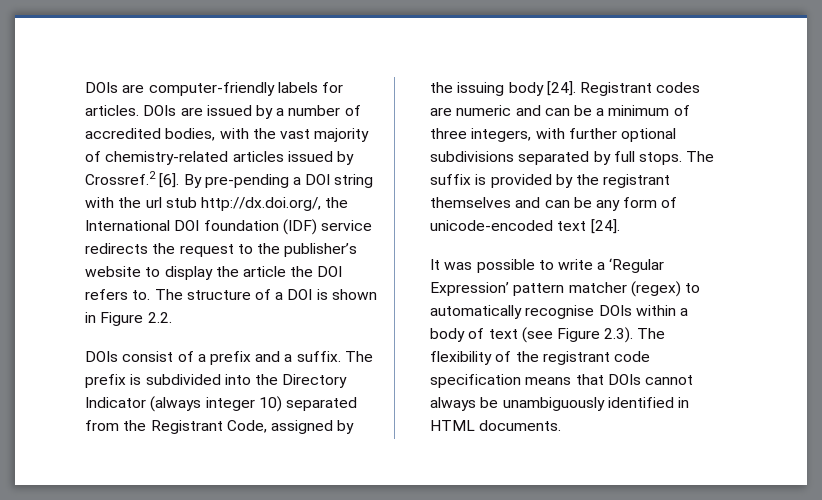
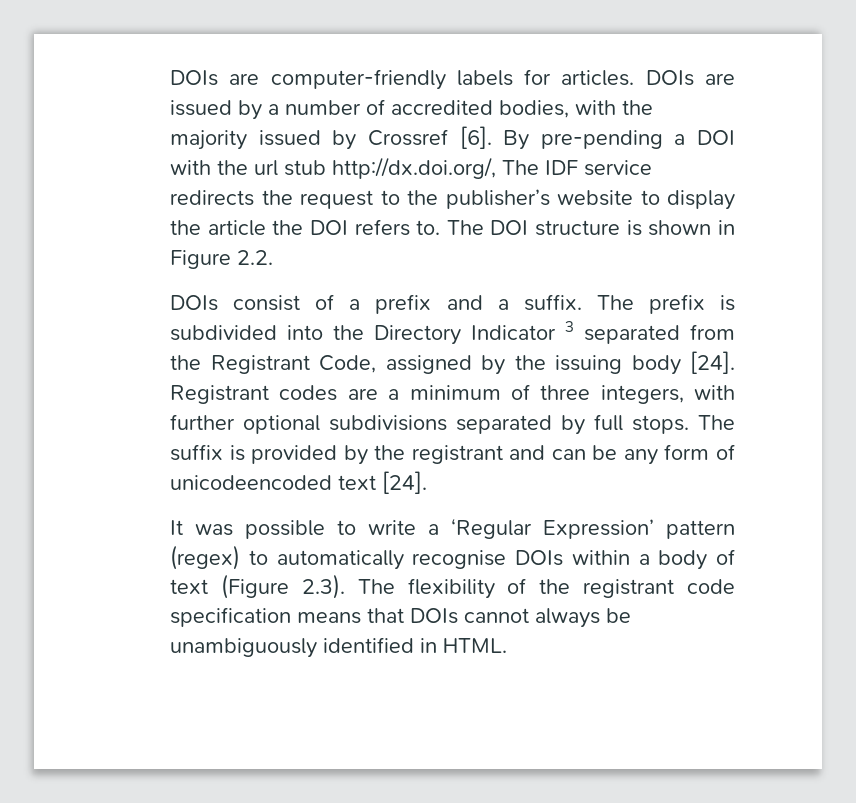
- DOIs are issued by a number of accredited bodies, with the vast majority of chemistry-related articles issued by Crossref.2 [6].
+ DOIs are issued by a number of accredited bodies, with the majority issued by Crossref [6].
- By pre-pending a DOI string with the url stub http://dx.doi.org/, the International DOI foundation (IDF) service redirects the request to the publisher’s website to display the article the DOI refers to.
+ By pre-pending a DOI with the url stub http://dx.doi.org/, The IDF service redirects the request to the publisher’s website to display the article the DOI refers to.
- The structure of a DOI is shown in Figure 2.2.
+ The DOI structure is shown in Figure 2.2.
- The prefix is subdivided into the Directory Indicator (always integer 10) separated from the Registrant Code, assigned by the issuing body [24].
+ The prefix is subdivided into the Directory Indicator 3 separated from the Registrant Code, assigned by the issuing body [24].
- Registrant codes are numeric and can be a minimum of three integers, with further optional subdivisions separated by full stops.
+ Registrant codes are a minimum of three integers, with further optional subdivisions separated by full stops.
- The suffix is provided by the registrant themselves and can be any form of unicode-encoded text [24].
+ The suffix is provided by the registrant and can be any form of unicodeencoded text [24].
- It was possible to write a ‘Regular Expression’ pattern matcher (regex) to automatically recognise DOIs within a body of text (see Figure 2.3). The flexibility of the registrant code specification means that DOIs cannot always be unambiguously identified in HTML documents.
+ It was possible to write a ‘Regular Expression’ pattern (regex) to automatically recognise DOIs within a body of text (Figure 2.3). The flexibility of the registrant code specification means that DOIs cannot always be unambiguously identified in HTML.

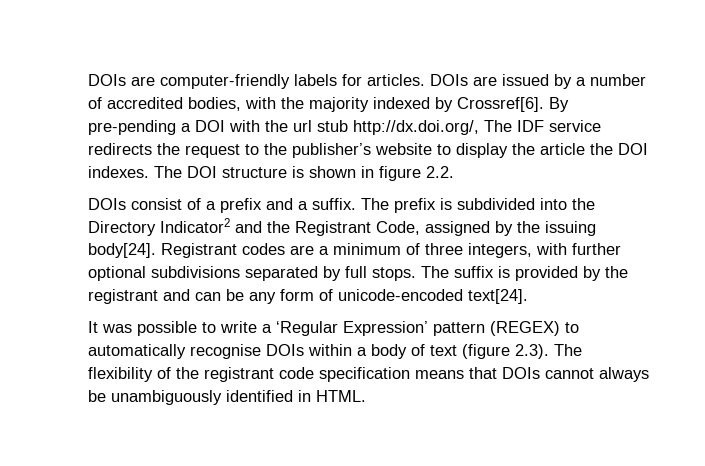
- DOIs are issued by a number of accredited bodies, with the majority issued by Crossref [6].
+ DOIs are issued by a number of accredited bodies, with the majority indexed by Crossref[6].
- By pre-pending a DOI with the url stub http://dx.doi.org/, The IDF service redirects the request to the publisher’s website to display the article the DOI refers to.
+ By pre-pending a DOI with the url stub http://dx.doi.org/, The IDF service redirects the request to the publisher’s website to display the article the DOI indexes.
- The DOI structure is shown in Figure 2.2.
+ The DOI structure is shown in figure 2.2.
- The prefix is subdivided into the Directory Indicator 3 separated from the Registrant Code, assigned by the issuing body [24].
+ The prefix is subdivided into the Directory Indicator2 and the Registrant Code, assigned by the issuing body[24].
- The suffix is provided by the registrant and can be any form of unicodeencoded text [24].
+ The suffix is provided by the registrant and can be any form of unicode-encoded text[24].
- It was possible to write a ‘Regular Expression’ pattern (regex) to automatically recognise DOIs within a body of text (Figure 2.3). The flexibility of the registrant code specification means that DOIs cannot always be unambiguously identified in HTML.
+ It was possible to write a ‘Regular Expression’ pattern (REGEX) to automatically recognise DOIs within a body of text (figure 2.3). The flexibility of the registrant code specification means that DOIs cannot always be unambiguously identified in HTML.

